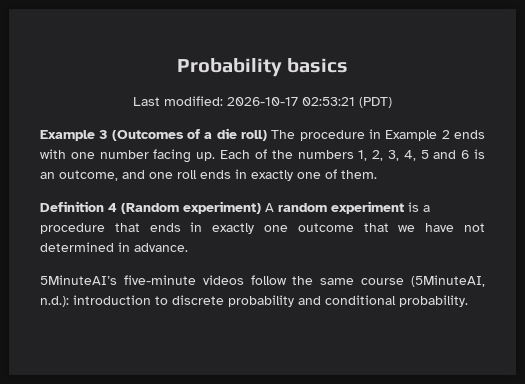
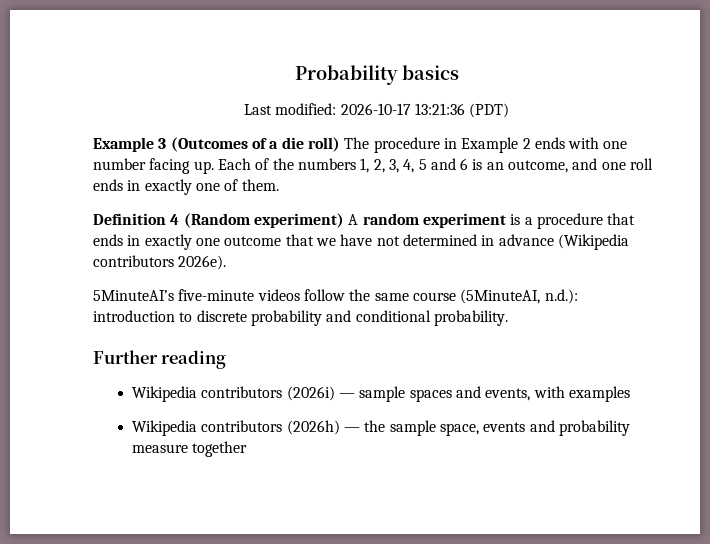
- Last modified: 2026-10-17 02:53:21 (PDT)
+ Last modified: 2026-10-17 13:21:36 (PDT)
- Definition 4 (Random experiment) A random experiment is a procedure that ends in exactly one outcome that we have not determined in advance.
+ Definition 4 (Random experiment) A random experiment is a procedure that ends in exactly one outcome that we have not determined in advance (Wikipedia contributors 2026e).
+ Further reading
+ Wikipedia contributors (2026i) — sample spaces and events, with examples
+ Wikipedia contributors (2026h) — the sample space, events and probability measure together

